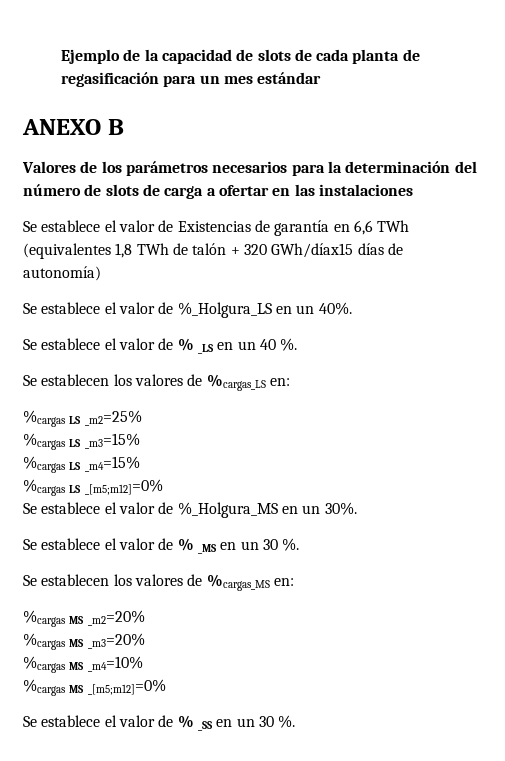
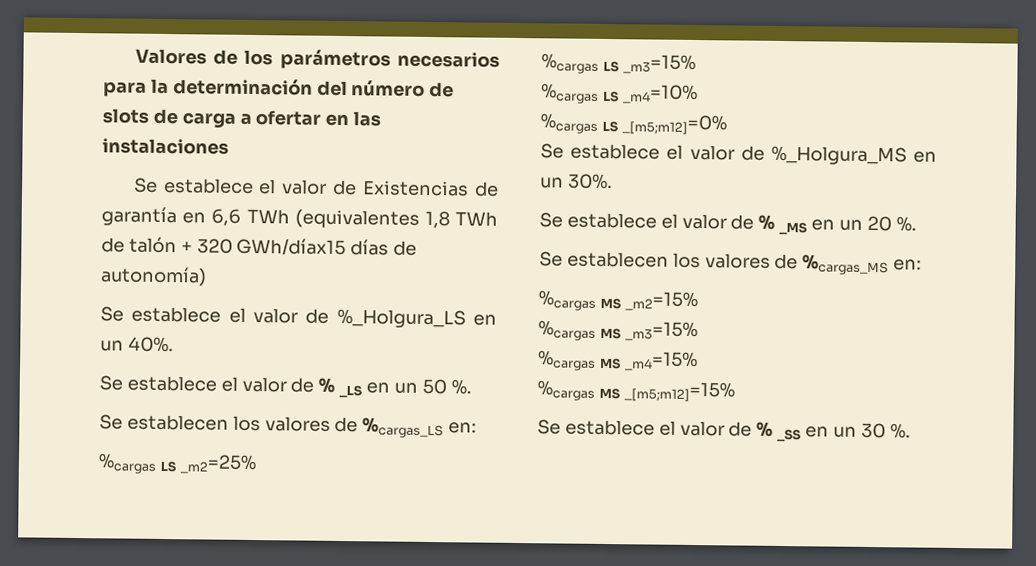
- Ejemplo de la capacidad de slots de cada planta de regasificación para un mes estándar
- ANEXO B
- Se establece el valor de % _LS en un 40 %.
+ Se establece el valor de % _LS en un 50 %.
- %cargas LS _m4=15%
+ %cargas LS _m4=10%
- Se establece el valor de % _MS en un 30 %.
+ Se establece el valor de % _MS en un 20 %.
- %cargas MS _m2=20%
- %cargas MS _m3=20%
- %cargas MS _m4=10%
- %cargas MS _[m5;m12]=0%
+ %cargas MS _m2=15%
+ %cargas MS _m3=15%
+ %cargas MS _m4=15%
+ %cargas MS _[m5;m12]=15%

